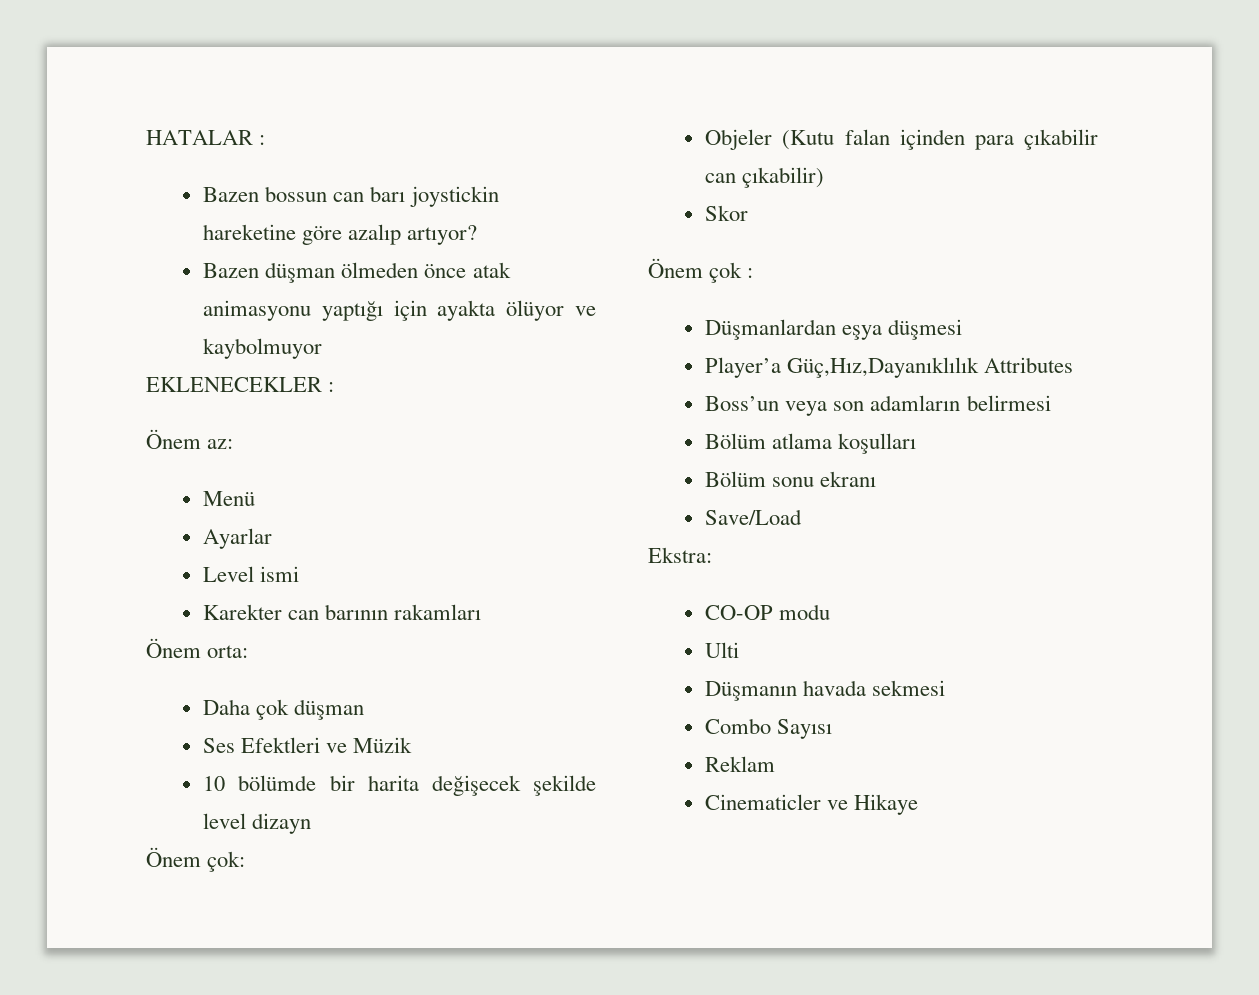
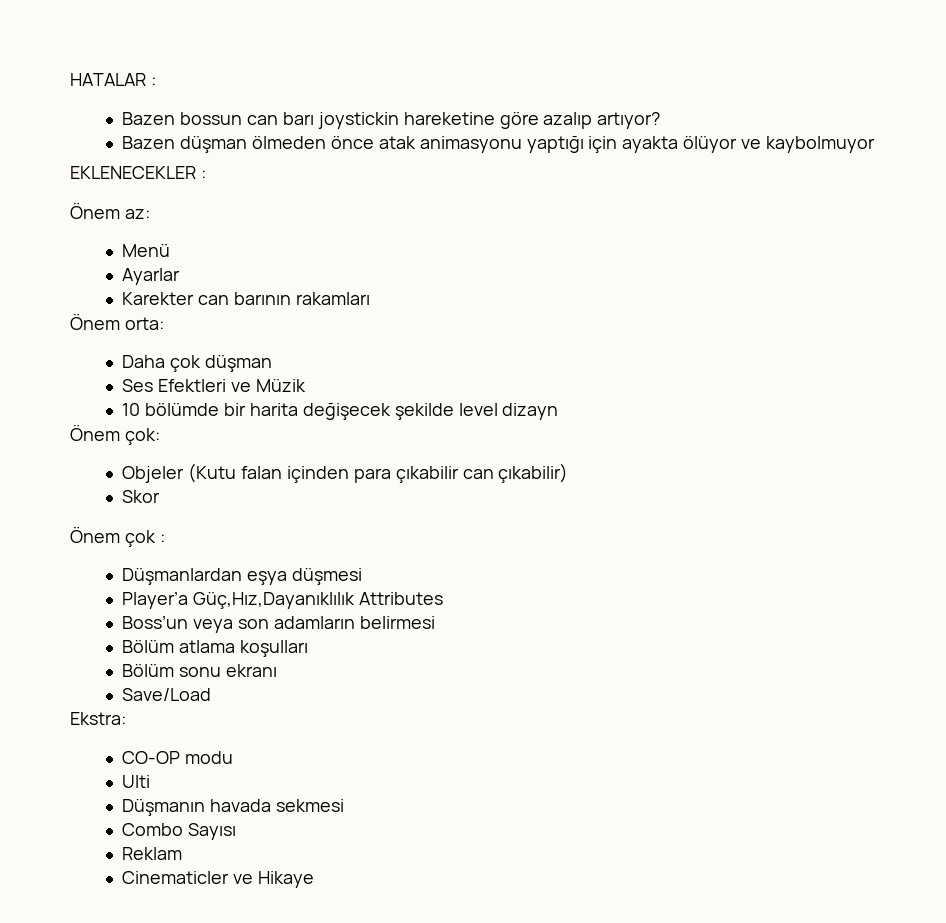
- Level ismi

